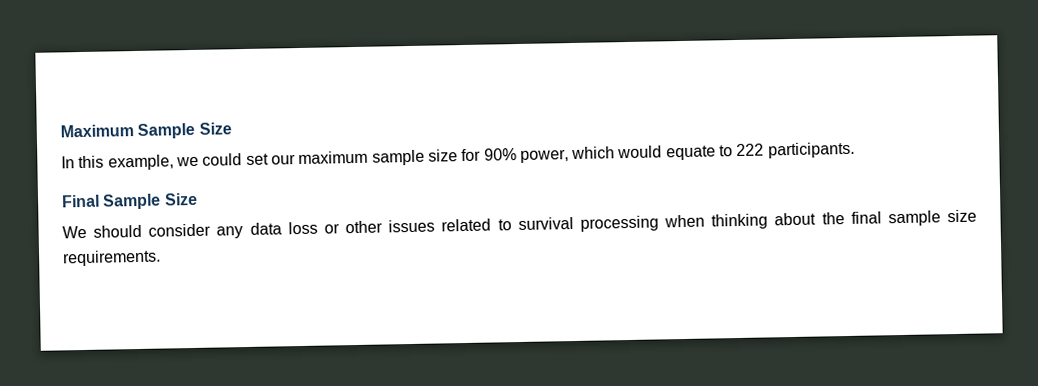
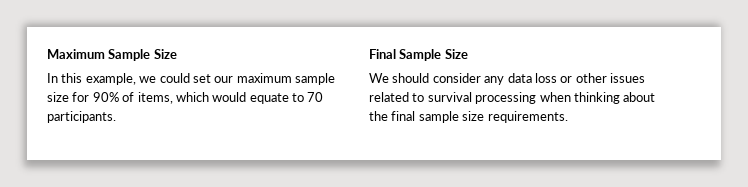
- In this example, we could set our maximum sample size for 90% power, which would equate to 222 participants.
+ In this example, we could set our maximum sample size for 90% of items, which would equate to 70 participants.

